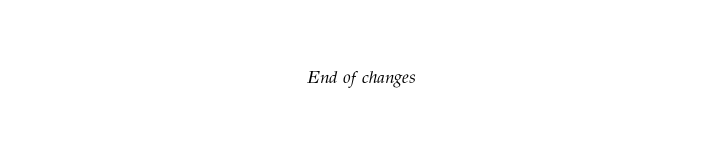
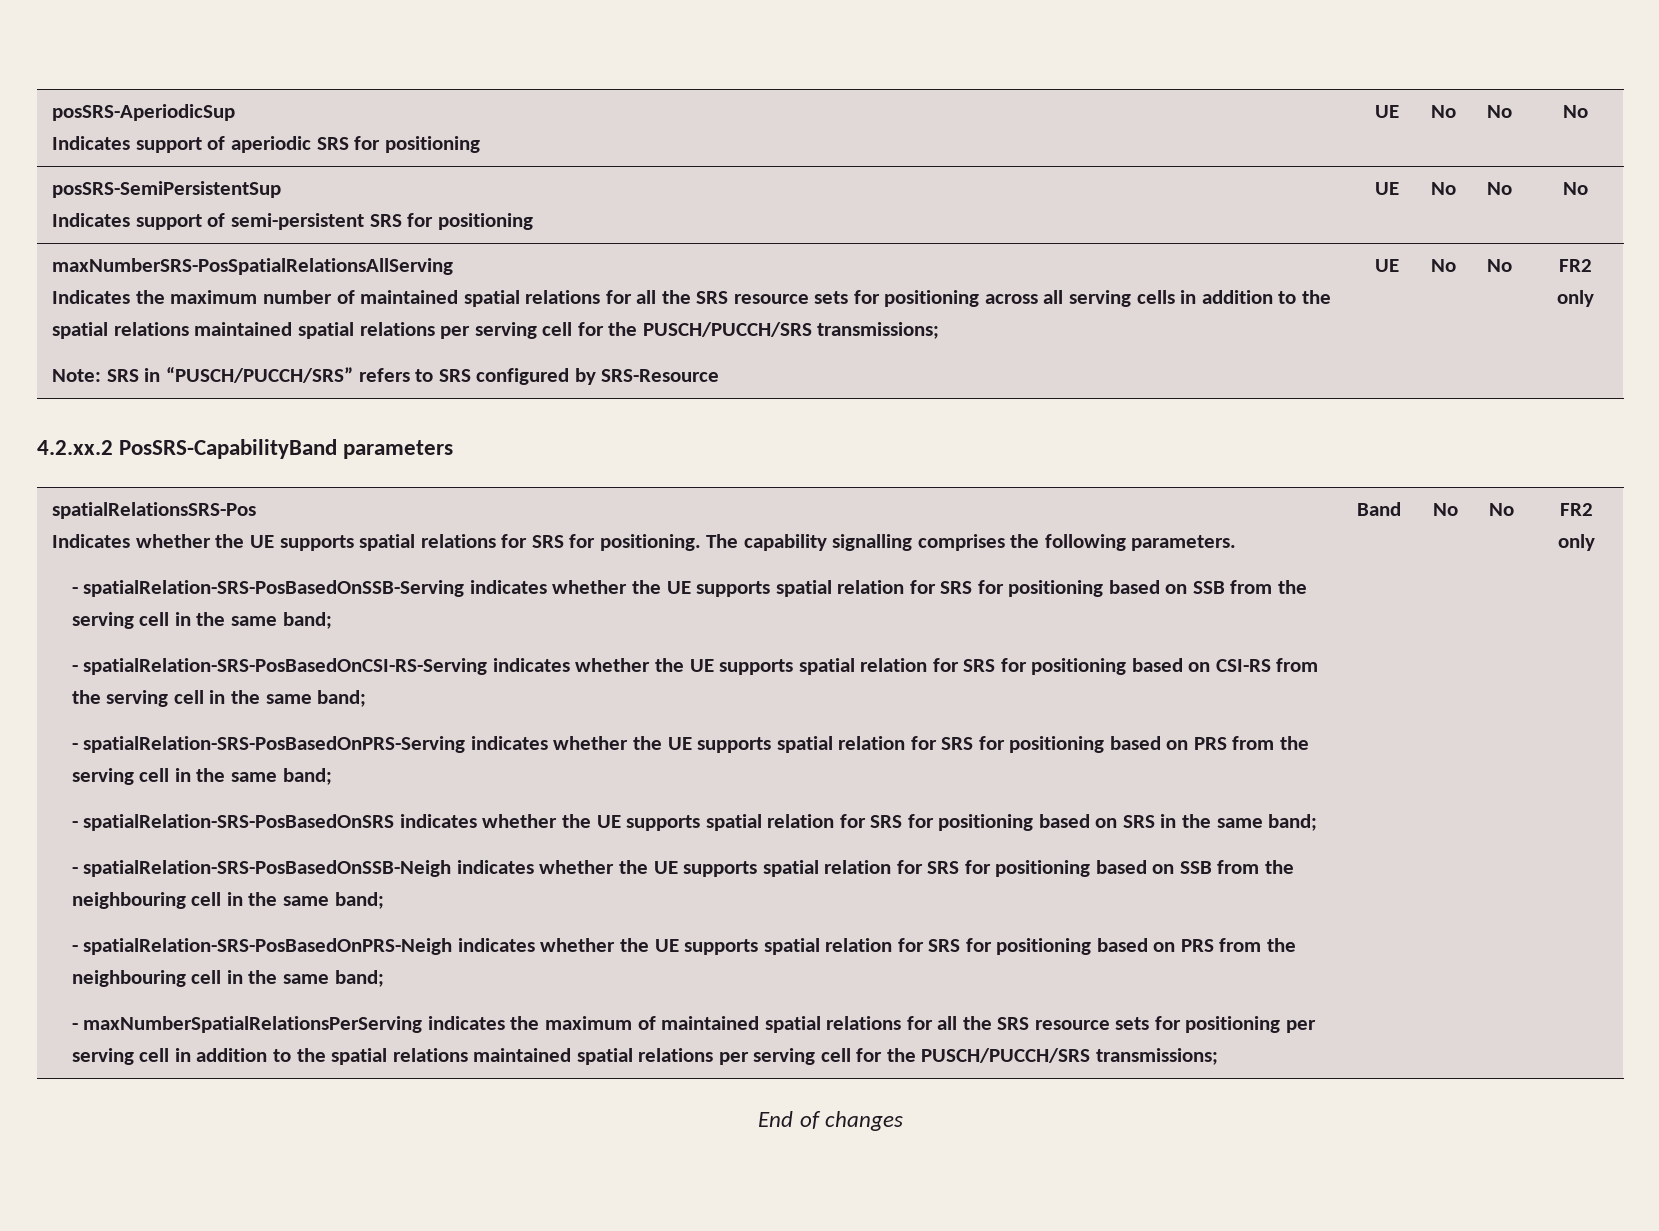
+ posSRS-AperiodicSup
+ Indicates support of aperiodic SRS for positioning | UE | No | No | No
+ posSRS-SemiPersistentSup
+ Indicates support of semi-persistent SRS for positioning | UE | No | No | No
+ maxNumberSRS-PosSpatialRelationsAllServing
+ Indicates the maximum number of maintained spatial relations for all the SRS resource sets for positioning across all serving cells in addition to the spatial relations maintained spatial relations per serving cell for the PUSCH/PUCCH/SRS transmissions;
+ Note: SRS in “PUSCH/PUCCH/SRS” refers to SRS configured by SRS-Resource | UE | No | No | FR2 only
+ 4.2.xx.2 PosSRS-CapabilityBand parameters
+ spatialRelationsSRS-Pos
+ Indicates whether the UE supports spatial relations for SRS for positioning. The capability signalling comprises the following parameters.
+ - spatialRelation-SRS-PosBasedOnSSB-Serving indicates whether the UE supports spatial relation for SRS for positioning based on SSB from the serving cell in the same band;
+ - spatialRelation-SRS-PosBasedOnCSI-RS-Serving indicates whether the UE supports spatial relation for SRS for positioning based on CSI-RS from the serving cell in the same band;
+ - spatialRelation-SRS-PosBasedOnPRS-Serving indicates whether the UE supports spatial relation for SRS for positioning based on PRS from the serving cell in the same band;
+ - spatialRelation-SRS-PosBasedOnSRS indicates whether the UE supports spatial relation for SRS for positioning based on SRS in the same band;
+ - spatialRelation-SRS-PosBasedOnSSB-Neigh indicates whether the UE supports spatial relation for SRS for positioning based on SSB from the neighbouring cell in the same band;
+ - spatialRelation-SRS-PosBasedOnPRS-Neigh indicates whether the UE supports spatial relation for SRS for positioning based on PRS from the neighbouring cell in the same band;
+ - maxNumberSpatialRelationsPerServing indicates the maximum of maintained spatial relations for all the SRS resource sets for positioning per serving cell in addition to the spatial relations maintained spatial relations per serving cell for the PUSCH/PUCCH/SRS transmissions; | Band | No | No | FR2 only

